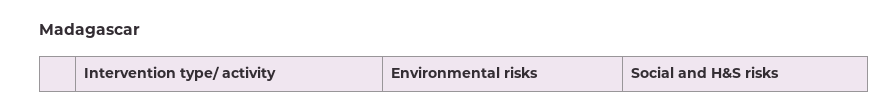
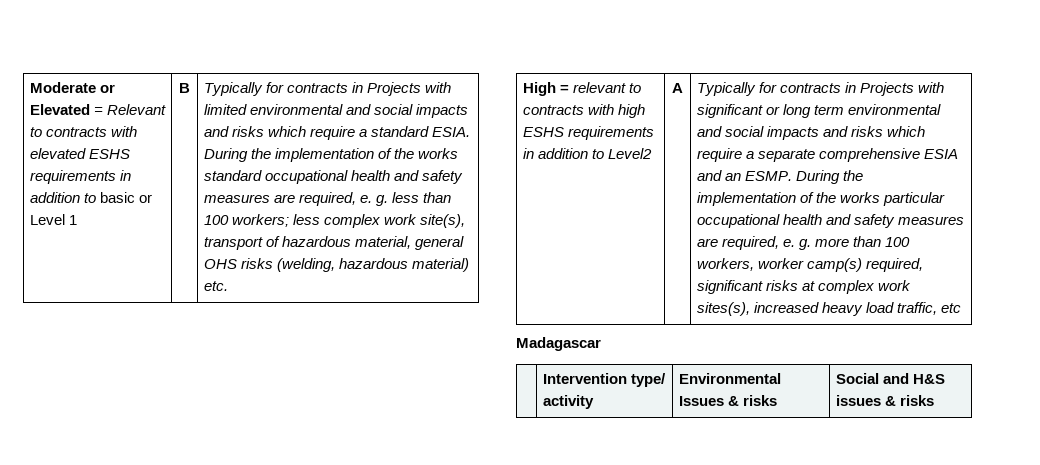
+ Moderate or Elevated = Relevant to contracts with elevated ESHS requirements in addition to basic or Level 1 | B | Typically for contracts in Projects with limited environmental and social impacts and risks which require a standard ESIA. During the implementation of the works standard occupational health and safety measures are required, e. g. less than 100 workers; less complex work site(s), transport of hazardous material, general OHS risks (welding, hazardous material) etc.
+ High = relevant to contracts with high ESHS requirements in addition to Level2 | A | Typically for contracts in Projects with significant or long term environmental and social impacts and risks which require a separate comprehensive ESIA and an ESMP. During the implementation of the works particular occupational health and safety measures are required, e. g. more than 100 workers, worker camp(s) required, significant risks at complex work sites(s), increased heavy load traffic, etc
- | Intervention type/ activity | Environmental risks | Social and H&S risks
+ | Intervention type/ activity | Environmental Issues & risks | Social and H&S issues & risks

